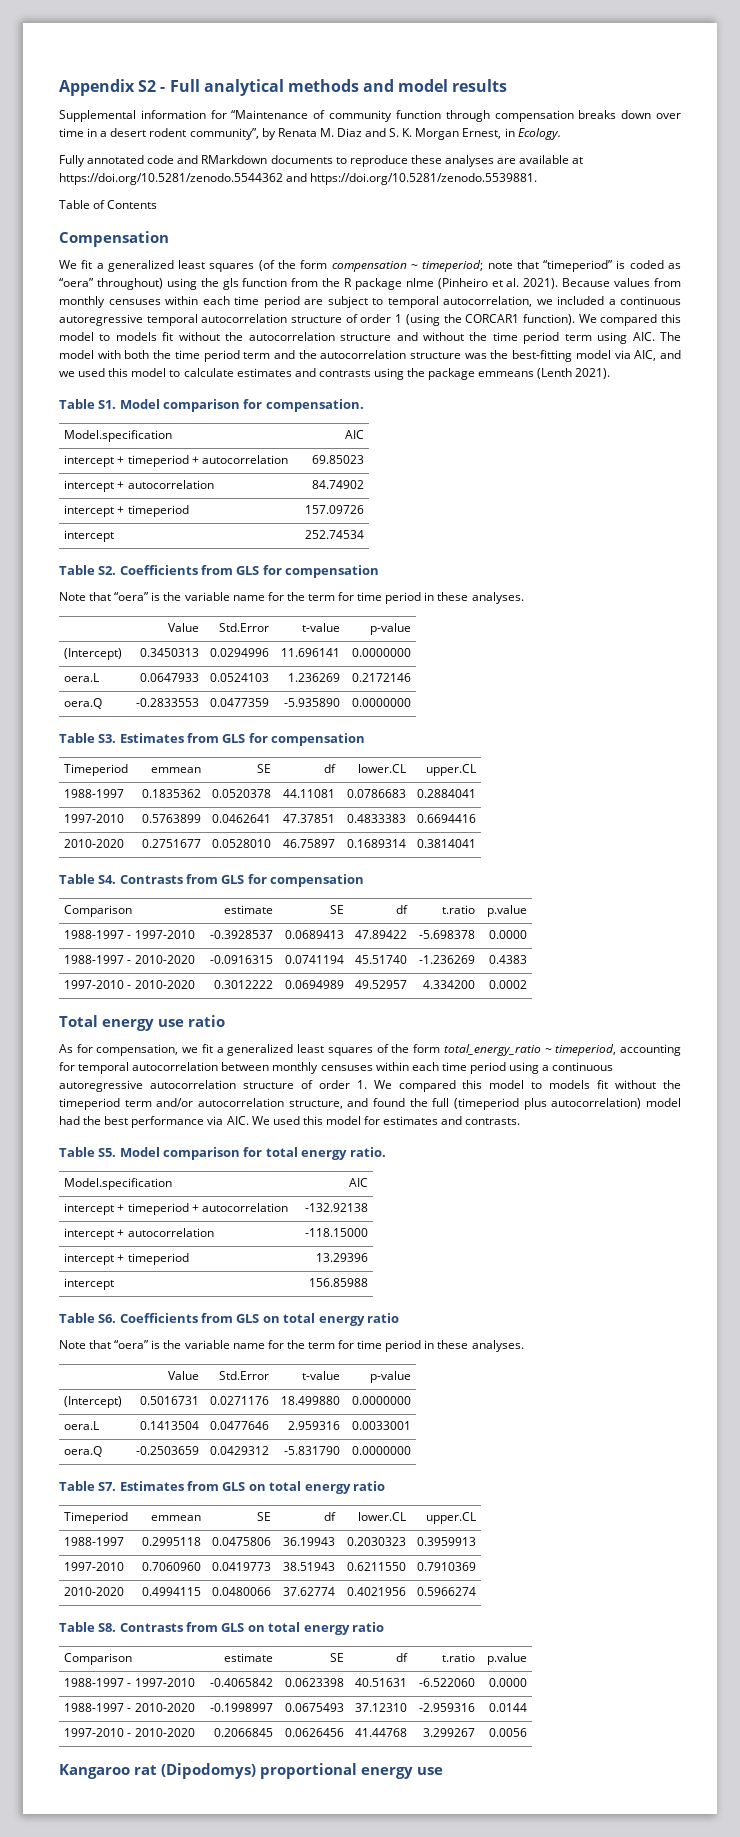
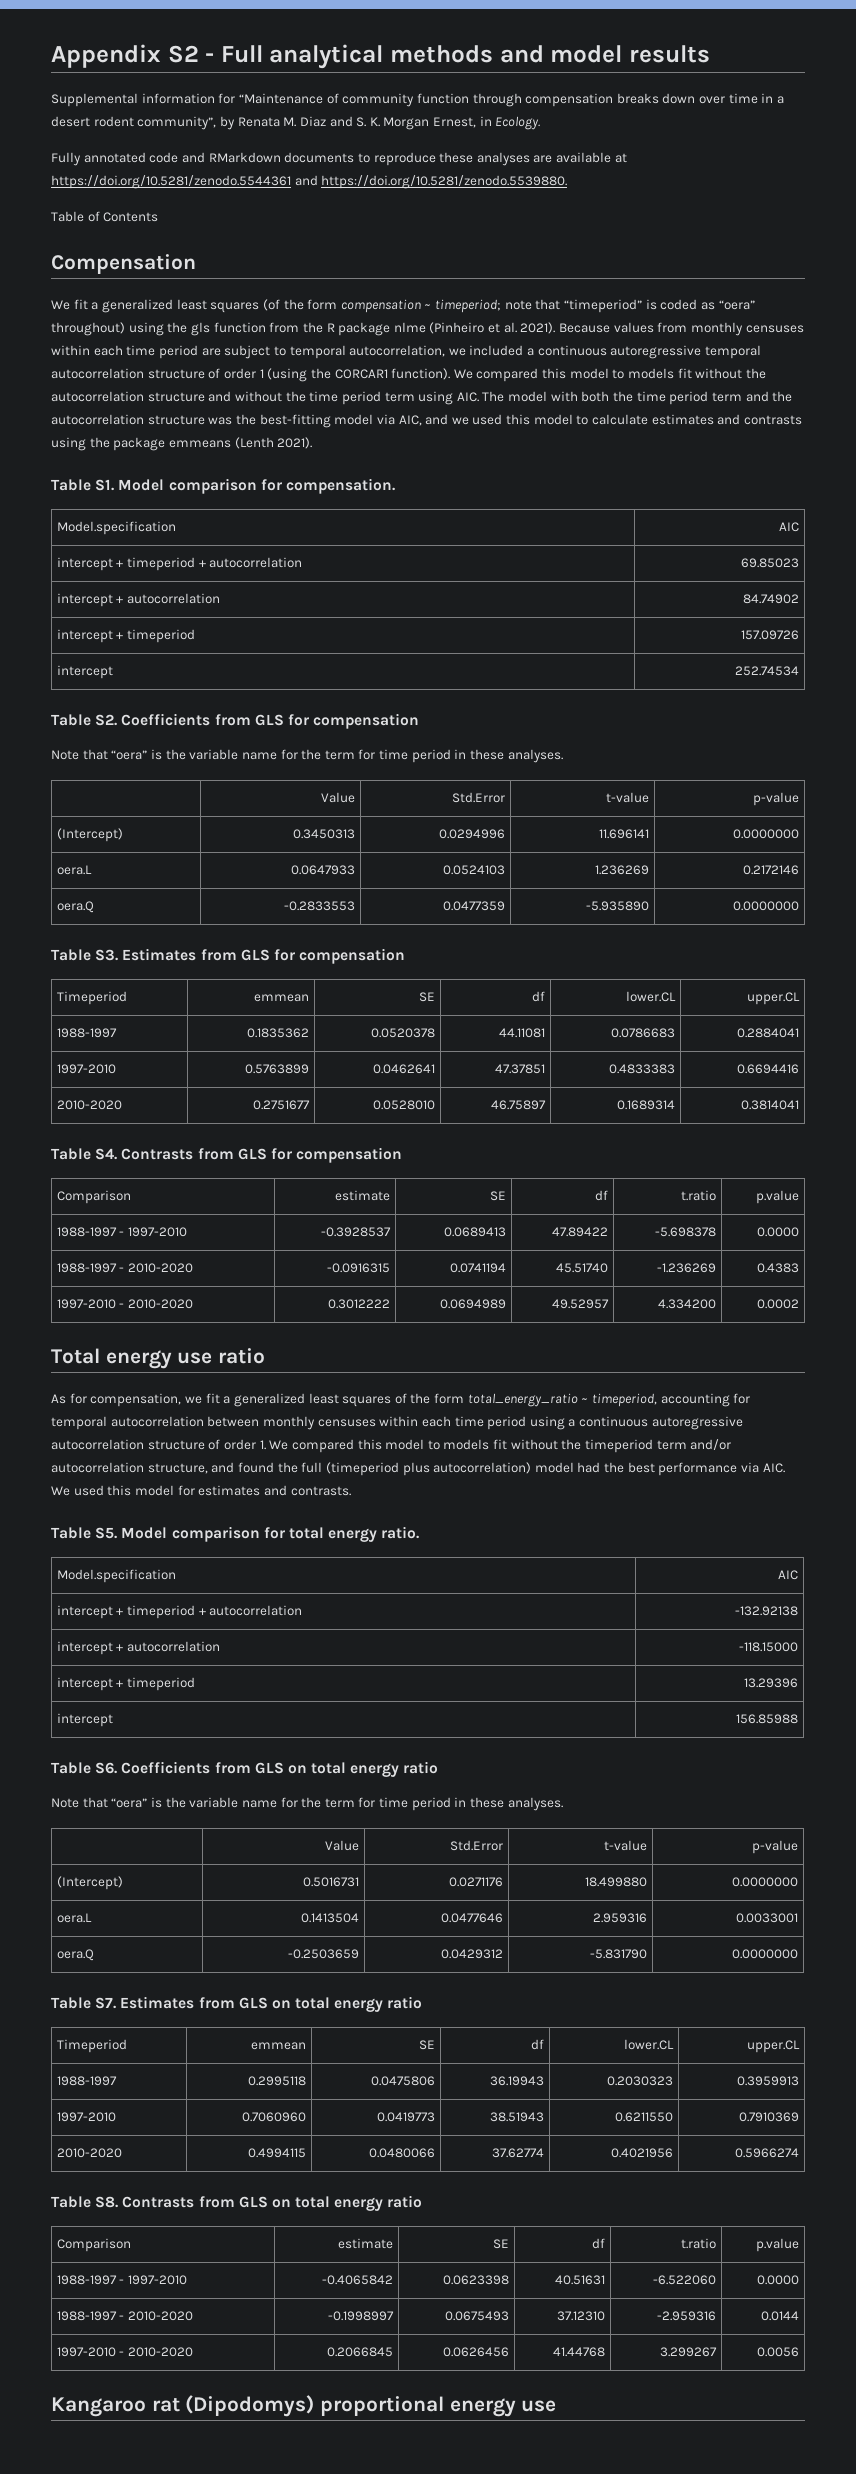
- Fully annotated code and RMarkdown documents to reproduce these analyses are available at https://doi.org/10.5281/zenodo.5544362 and https://doi.org/10.5281/zenodo.5539881.
+ Fully annotated code and RMarkdown documents to reproduce these analyses are available at https://doi.org/10.5281/zenodo.5544361 and https://doi.org/10.5281/zenodo.5539880.

